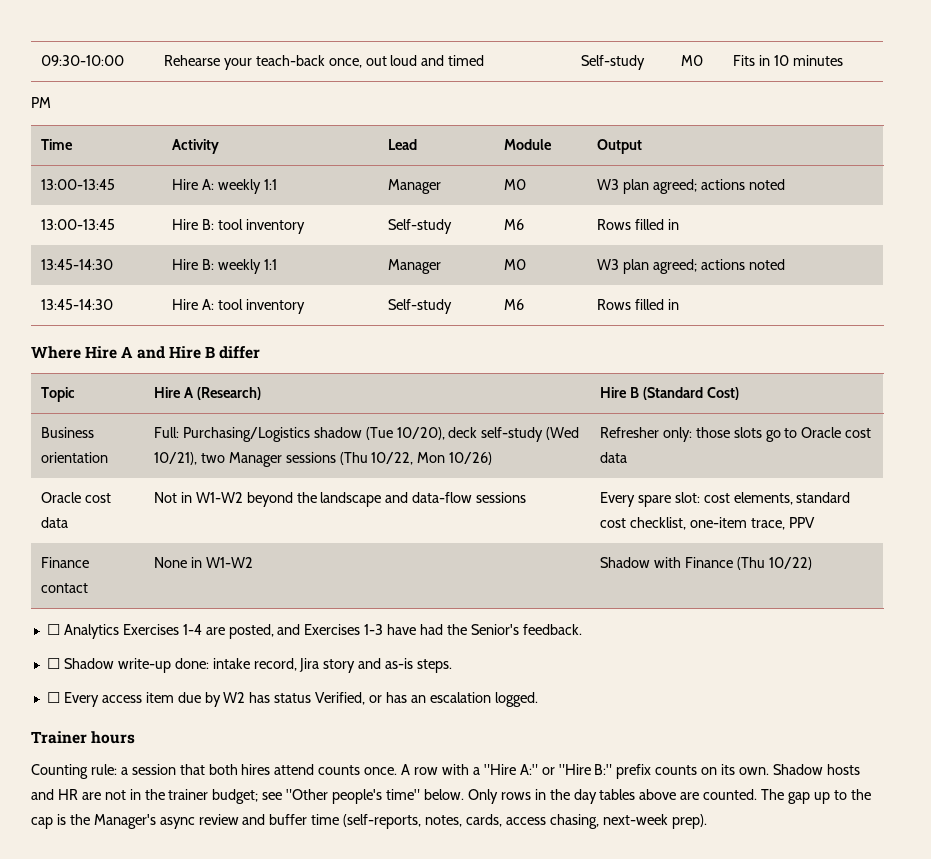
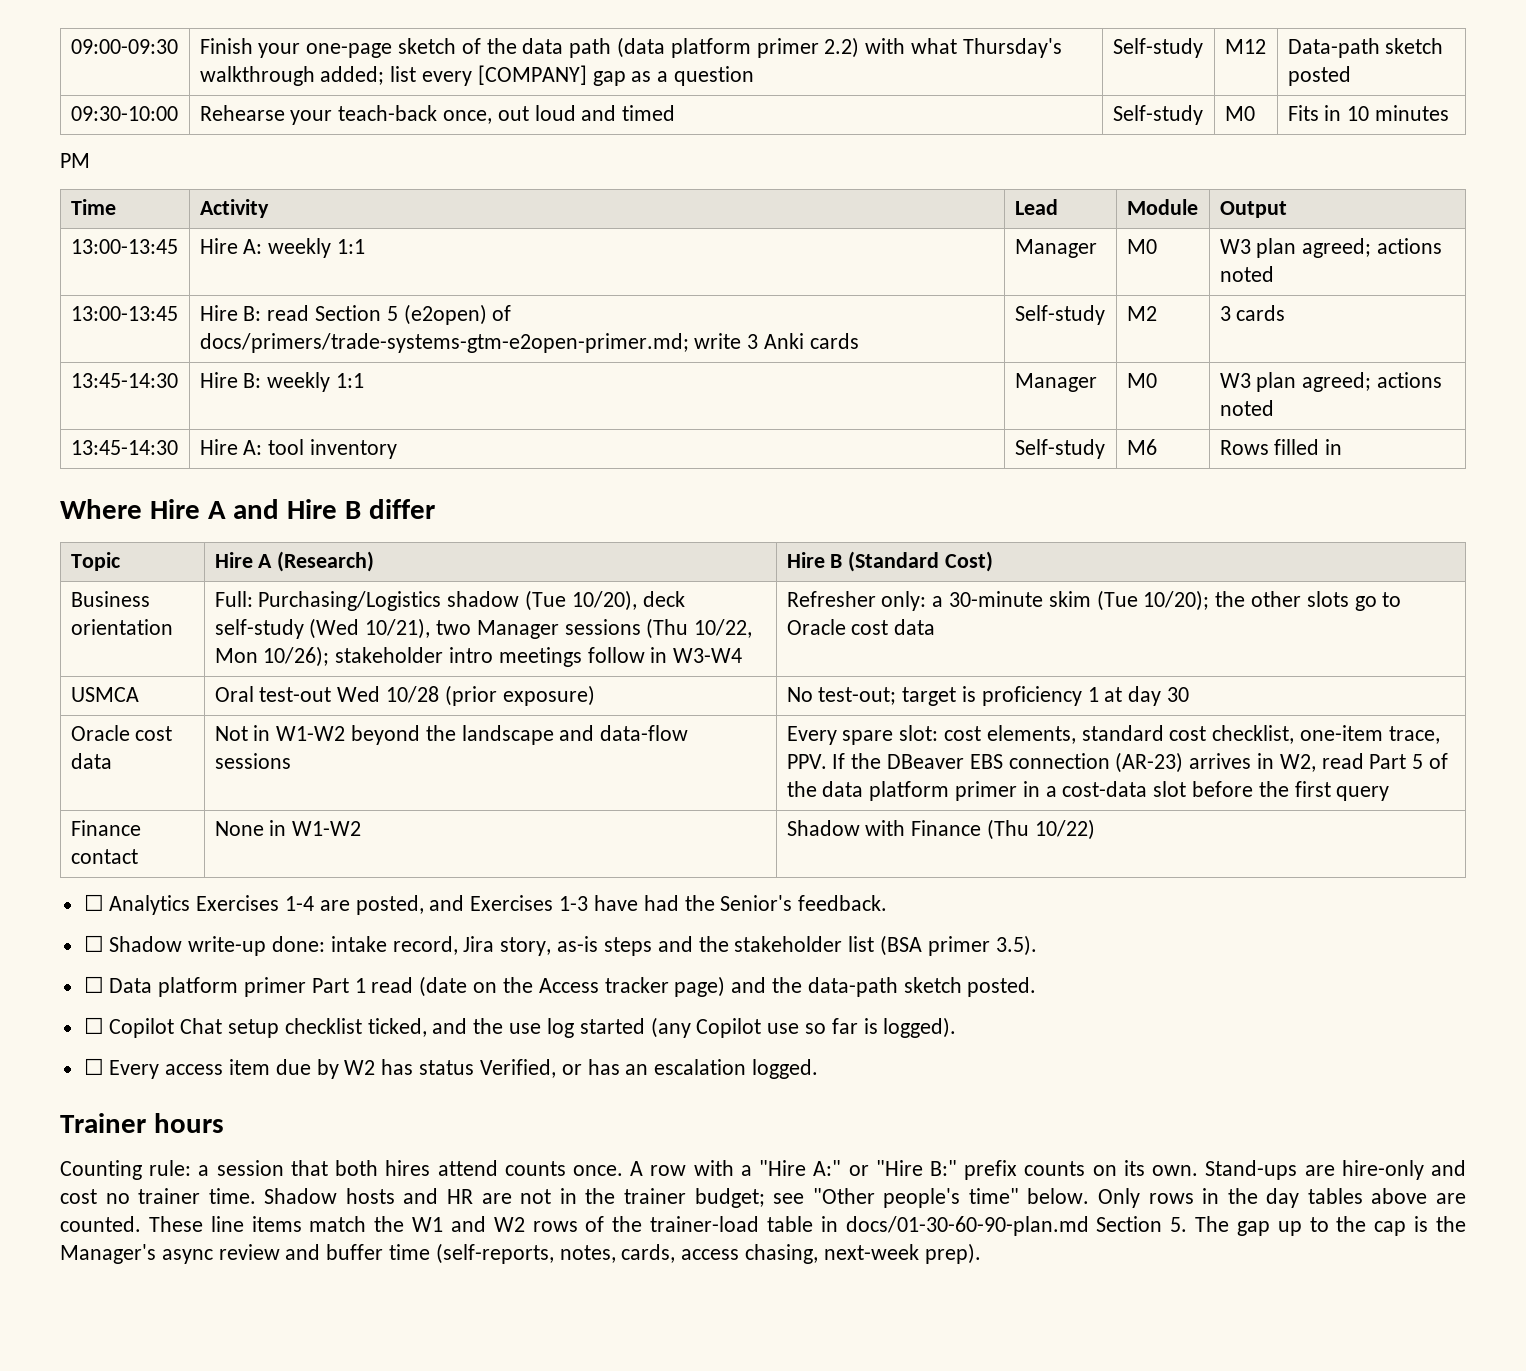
+ 09:00-09:30 | Finish your one-page sketch of the data path (data platform primer 2.2) with what Thursday's walkthrough added; list every [COMPANY] gap as a question | Self-study | M12 | Data-path sketch posted
- 13:00-13:45 | Hire B: tool inventory | Self-study | M6 | Rows filled in
+ 13:00-13:45 | Hire B: read Section 5 (e2open) of docs/primers/trade-systems-gtm-e2open-primer.md; write 3 Anki cards | Self-study | M2 | 3 cards
- Business orientation | Full: Purchasing/Logistics shadow (Tue 10/20), deck self-study (Wed 10/21), two Manager sessions (Thu 10/22, Mon 10/26) | Refresher only: those slots go to Oracle cost data
+ Business orientation | Full: Purchasing/Logistics shadow (Tue 10/20), deck self-study (Wed 10/21), two Manager sessions (Thu 10/22, Mon 10/26); stakeholder intro meetings follow in W3-W4 | Refresher only: a 30-minute skim (Tue 10/20); the other slots go to Oracle cost data
+ USMCA | Oral test-out Wed 10/28 (prior exposure) | No test-out; target is proficiency 1 at day 30
- Every spare slot: cost elements, standard cost checklist, one-item trace, PPV
+ Every spare slot: cost elements, standard cost checklist, one-item trace, PPV. If the DBeaver EBS connection (AR-23) arrives in W2, read Part 5 of the data platform primer in a cost-data slot before the first query
- ☐ Shadow write-up done: intake record, Jira story and as-is steps.
+ ☐ Shadow write-up done: intake record, Jira story, as-is steps and the stakeholder list (BSA primer 3.5).
+ ☐ Data platform primer Part 1 read (date on the Access tracker page) and the data-path sketch posted.
+ ☐ Copilot Chat setup checklist ticked, and the use log started (any Copilot use so far is logged).
+ Stand-ups are hire-only and cost no trainer time.
- The gap up to the cap is the Manager's async review and buffer time (self-reports, notes, cards, access chasing, next-week prep).
+ These line items match the W1 and W2 rows of the trainer-load table in docs/01-30-60-90-plan.md Section 5. The gap up to the cap is the Manager's async review and buffer time (self-reports, notes, cards, access chasing, next-week prep).

